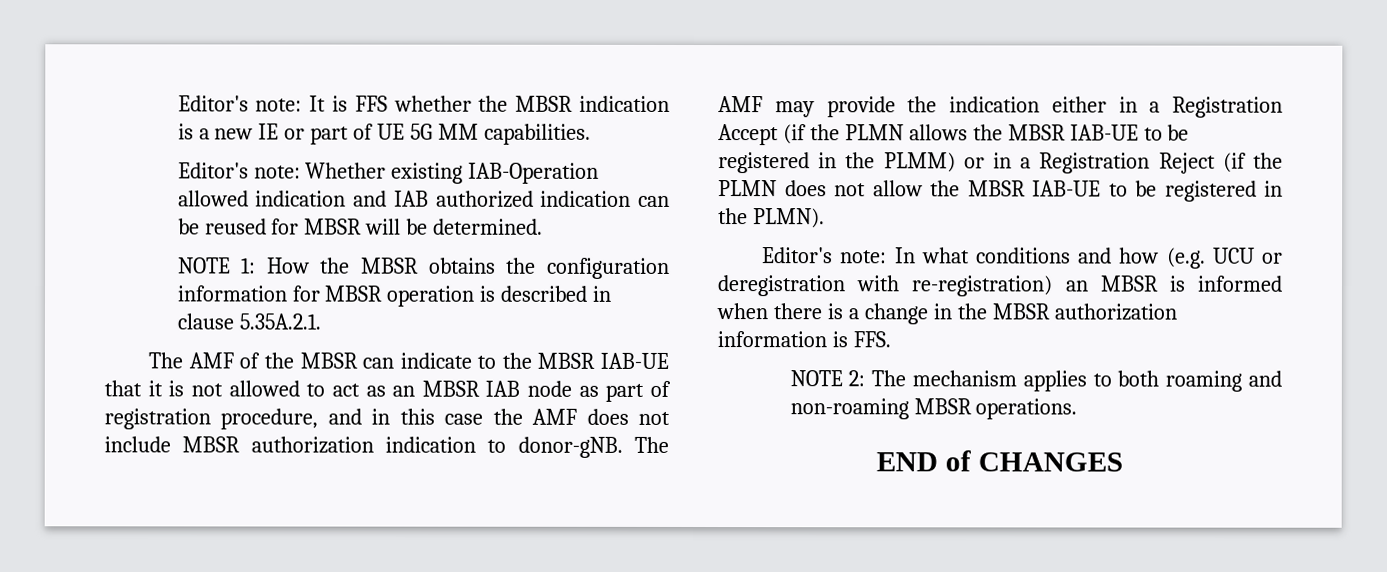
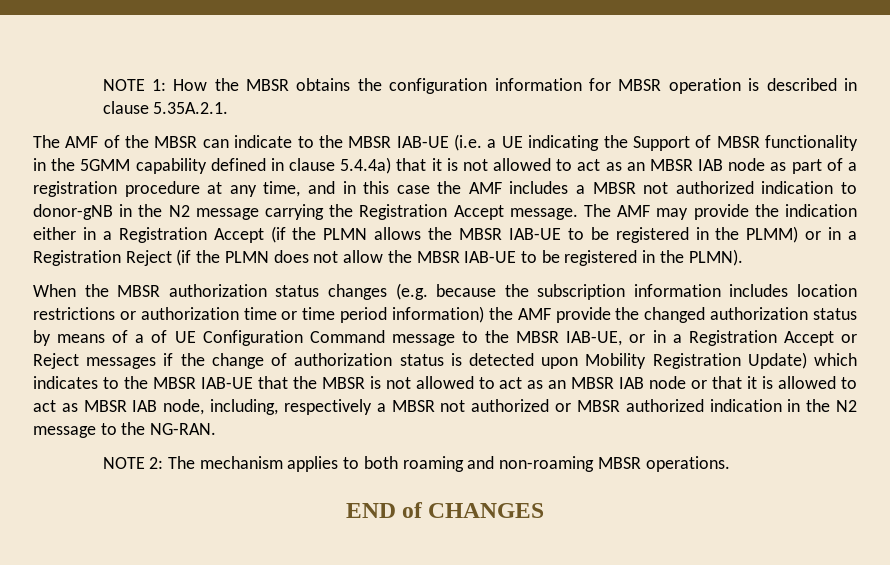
- Editor's note: It is FFS whether the MBSR indication is a new IE or part of UE 5G MM capabilities.
- Editor's note: Whether existing IAB-Operation allowed indication and IAB authorized indication can be reused for MBSR will be determined.
- The AMF of the MBSR can indicate to the MBSR IAB-UE that it is not allowed to act as an MBSR IAB node as part of registration procedure, and in this case the AMF does not include MBSR authorization indication to donor-gNB.
+ The AMF of the MBSR can indicate to the MBSR IAB-UE (i.e. a UE indicating the Support of MBSR functionality in the 5GMM capability defined in clause 5.4.4a) that it is not allowed to act as an MBSR IAB node as part of a registration procedure at any time, and in this case the AMF includes a MBSR not authorized indication to donor-gNB in the N2 message carrying the Registration Accept message.
- Editor's note: In what conditions and how (e.g. UCU or deregistration with re-registration) an MBSR is informed when there is a change in the MBSR authorization information is FFS.
+ When the MBSR authorization status changes (e.g. because the subscription information includes location restrictions or authorization time or time period information) the AMF provide the changed authorization status by means of a of UE Configuration Command message to the MBSR IAB-UE, or in a Registration Accept or Reject messages if the change of authorization status is detected upon Mobility Registration Update) which indicates to the MBSR IAB-UE that the MBSR is not allowed to act as an MBSR IAB node or that it is allowed to act as MBSR IAB node, including, respectively a MBSR not authorized or MBSR authorized indication in the N2 message to the NG-RAN.

